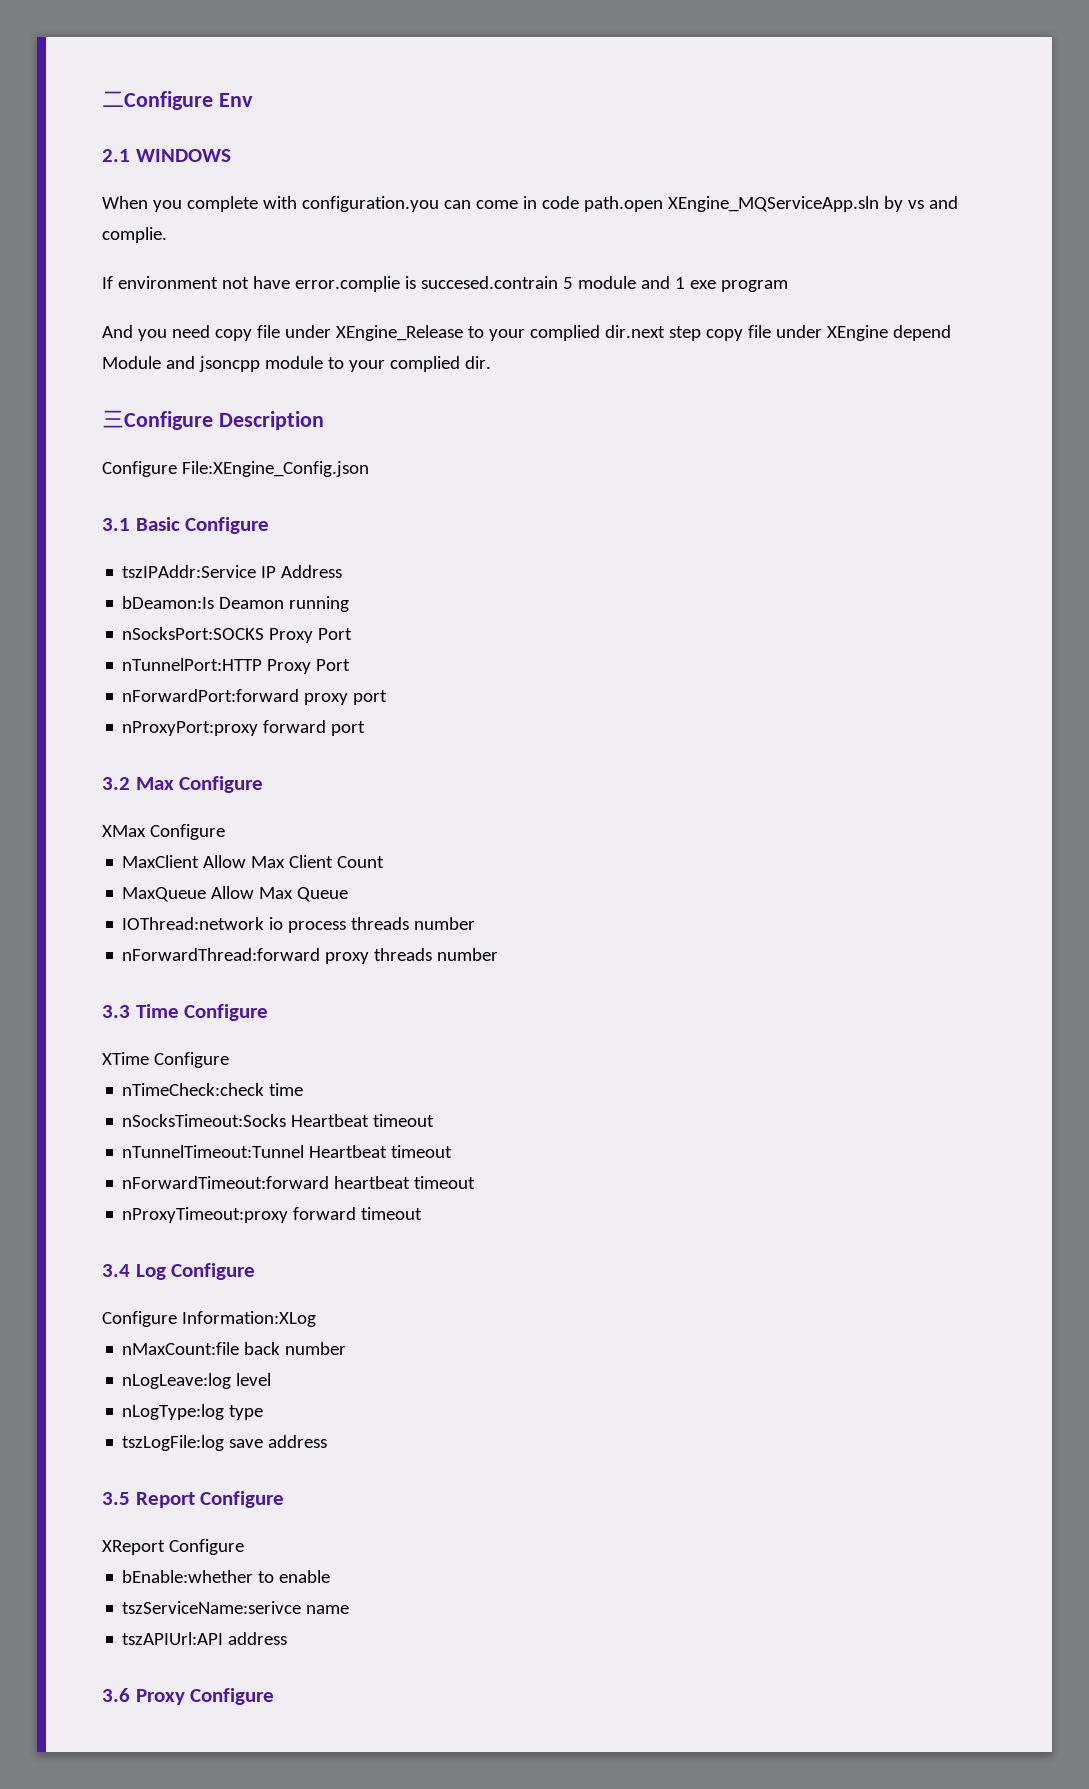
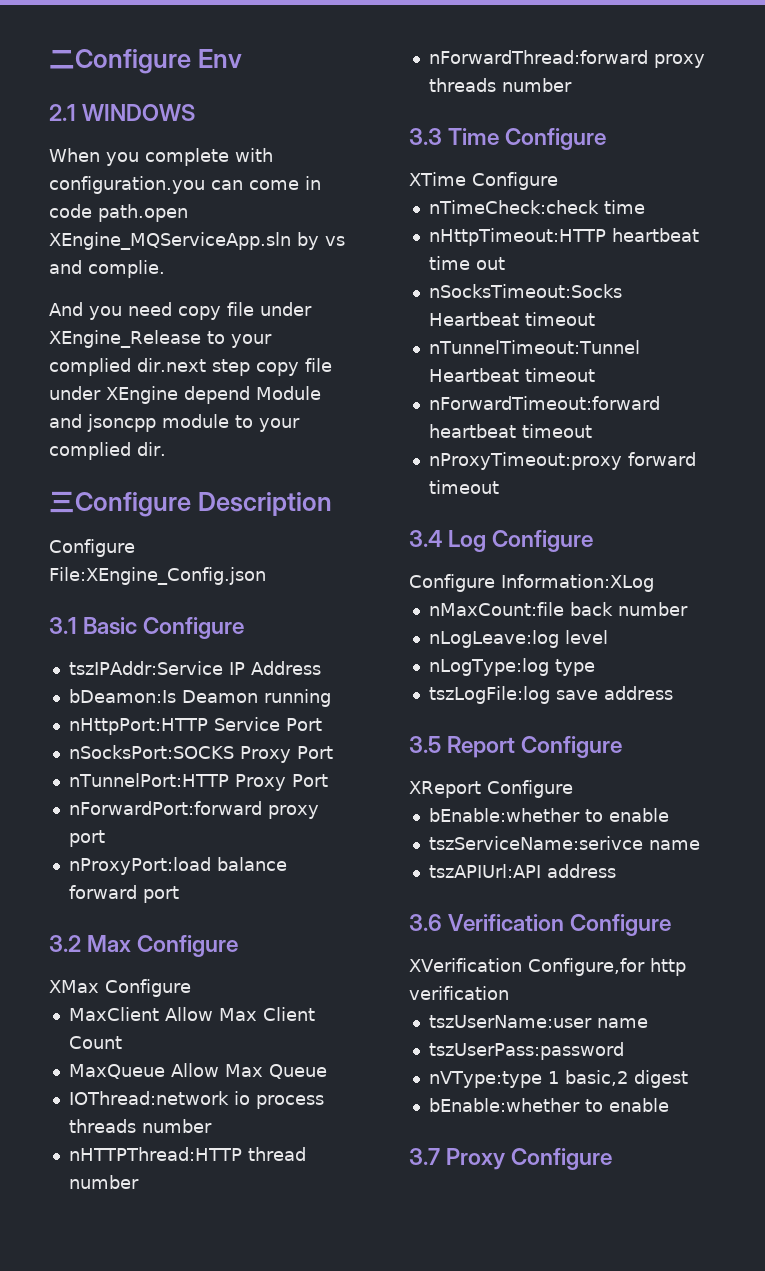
- If environment not have error.complie is succesed.contrain 5 module and 1 exe program
+ nHttpPort:HTTP Service Port
- nProxyPort:proxy forward port
+ nProxyPort:load balance forward port
+ nHTTPThread:HTTP thread number
+ nHttpTimeout:HTTP heartbeat time out
- 3.6 Proxy Configure
+ 3.6 Verification Configure
+ XVerification Configure,for http verification
+ tszUserName:user name
+ tszUserPass:password
+ nVType:type 1 basic,2 digest
+ bEnable:whether to enable
+ 3.7 Proxy Configure

